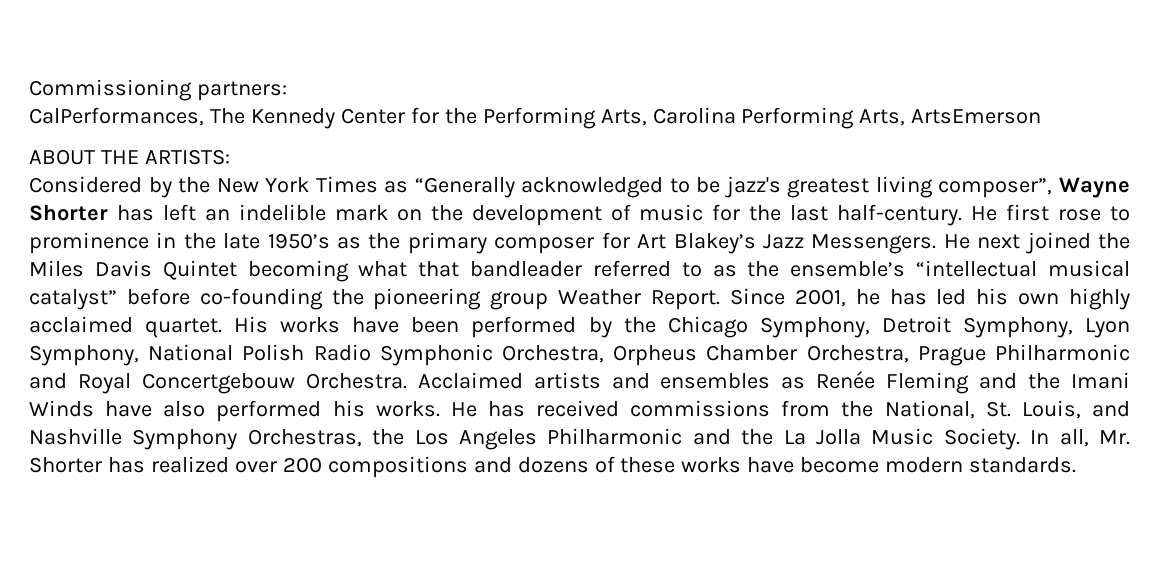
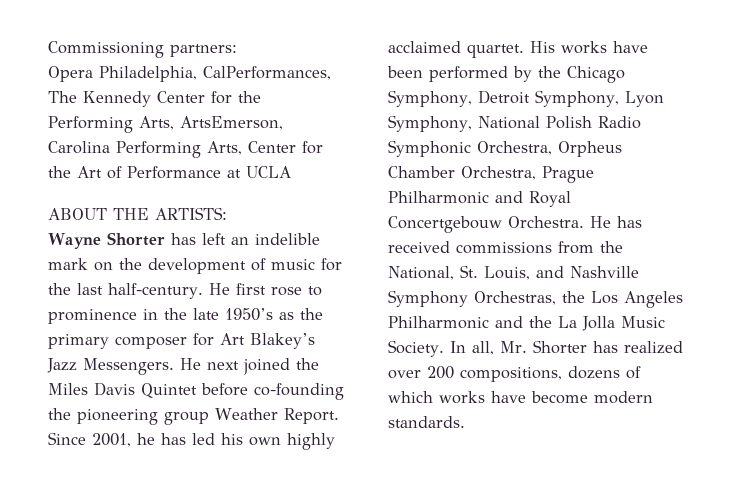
- CalPerformances, The Kennedy Center for the Performing Arts, Carolina Performing Arts, ArtsEmerson
+ Opera Philadelphia, CalPerformances, The Kennedy Center for the Performing Arts, ArtsEmerson, Carolina Performing Arts, Center for the Art of Performance at UCLA
  ABOUT THE ARTISTS:
- Considered by the New York Times as “Generally acknowledged to be jazz's greatest living composer”, Wayne Shorter has left an indelible mark on the development of music for the last half-century.
+ Wayne Shorter has left an indelible mark on the development of music for the last half-century.
- He next joined the Miles Davis Quintet becoming what that bandleader referred to as the ensemble’s “intellectual musical catalyst” before co-founding the pioneering group Weather Report.
+ He next joined the Miles Davis Quintet before co-founding the pioneering group Weather Report.
- Acclaimed artists and ensembles as Renée Fleming and the Imani Winds have also performed his works.
- In all, Mr. Shorter has realized over 200 compositions and dozens of these works have become modern standards.
+ In all, Mr. Shorter has realized over 200 compositions, dozens of which works have become modern standards.

